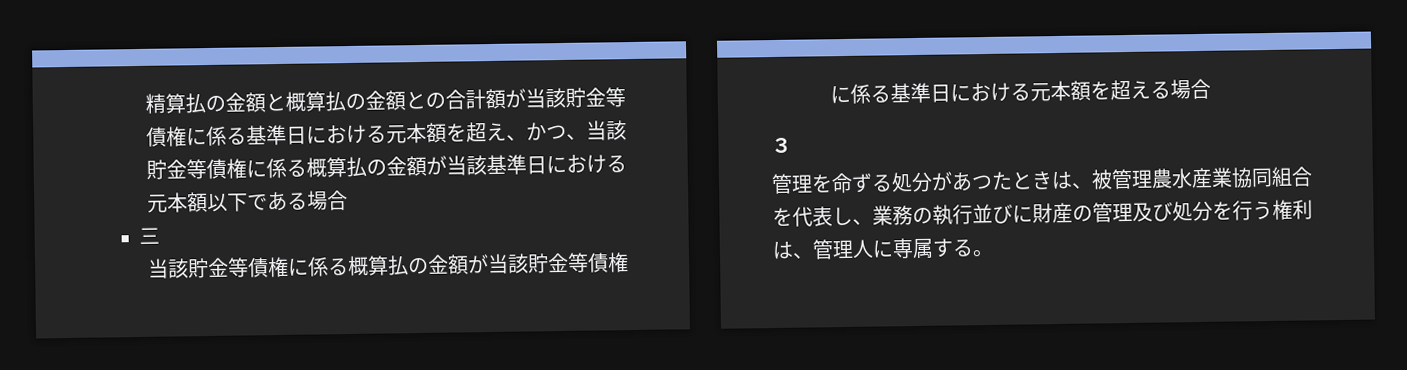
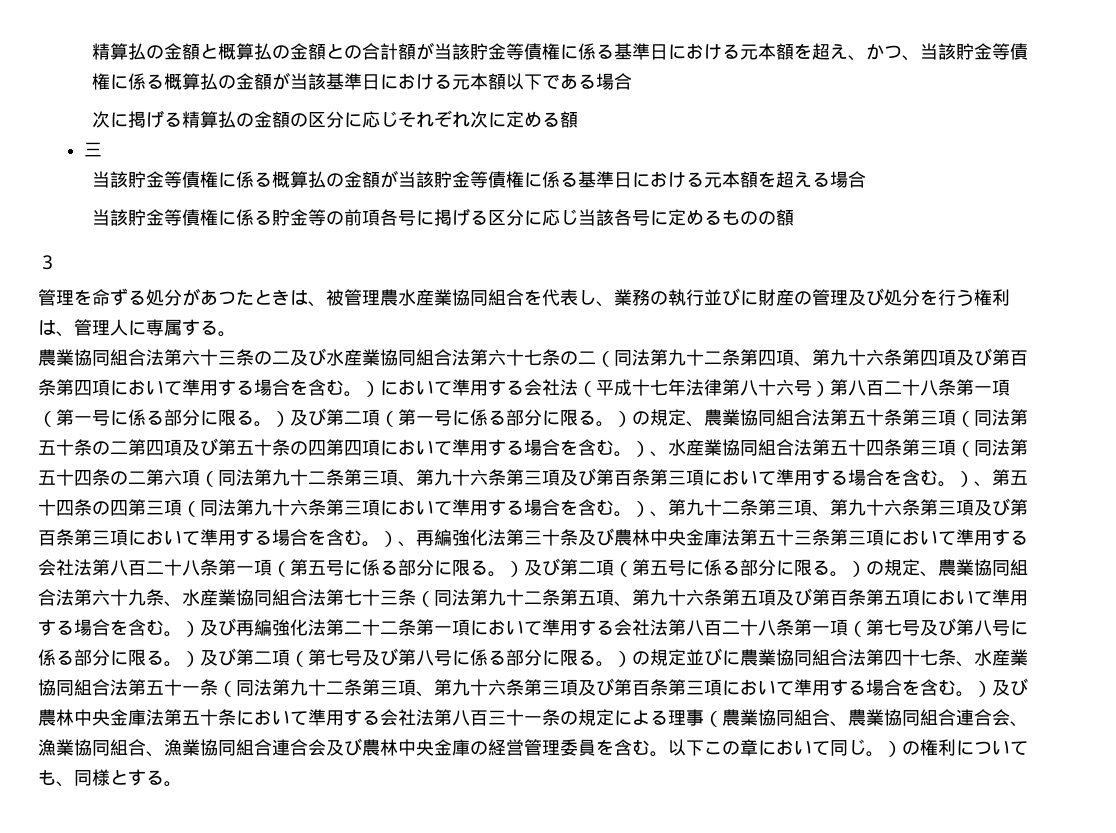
+ 次に掲げる精算払の金額の区分に応じそれぞれ次に定める額
+ 当該貯金等債権に係る貯金等の前項各号に掲げる区分に応じ当該各号に定めるものの額
+ 農業協同組合法第六十三条の二及び水産業協同組合法第六十七条の二（同法第九十二条第四項、第九十六条第四項及び第百条第四項において準用する場合を含む。）において準用する会社法（平成十七年法律第八十六号）第八百二十八条第一項（第一号に係る部分に限る。）及び第二項（第一号に係る部分に限る。）の規定、農業協同組合法第五十条第三項（同法第五十条の二第四項及び第五十条の四第四項において準用する場合を含む。）、水産業協同組合法第五十四条第三項（同法第五十四条の二第六項（同法第九十二条第三項、第九十六条第三項及び第百条第三項において準用する場合を含む。）、第五十四条の四第三項（同法第九十六条第三項において準用する場合を含む。）、第九十二条第三項、第九十六条第三項及び第百条第三項において準用する場合を含む。）、再編強化法第三十条及び農林中央金庫法第五十三条第三項において準用する会社法第八百二十八条第一項（第五号に係る部分に限る。）及び第二項（第五号に係る部分に限る。）の規定、農業協同組合法第六十九条、水産業協同組合法第七十三条（同法第九十二条第五項、第九十六条第五項及び第百条第五項において準用する場合を含む。）及び再編強化法第二十二条第一項において準用する会社法第八百二十八条第一項（第七号及び第八号に係る部分に限る。）及び第二項（第七号及び第八号に係る部分に限る。）の規定並びに農業協同組合法第四十七条、水産業協同組合法第五十一条（同法第九十二条第三項、第九十六条第三項及び第百条第三項において準用する場合を含む。）及び農林中央金庫法第五十条において準用する会社法第八百三十一条の規定による理事（農業協同組合、農業協同組合連合会、漁業協同組合、漁業協同組合連合会及び農林中央金庫の経営管理委員を含む。以下この章において同じ。）の権利についても、同様とする。

